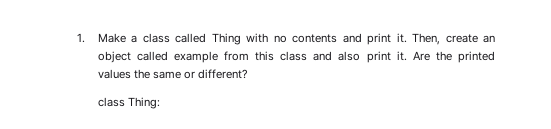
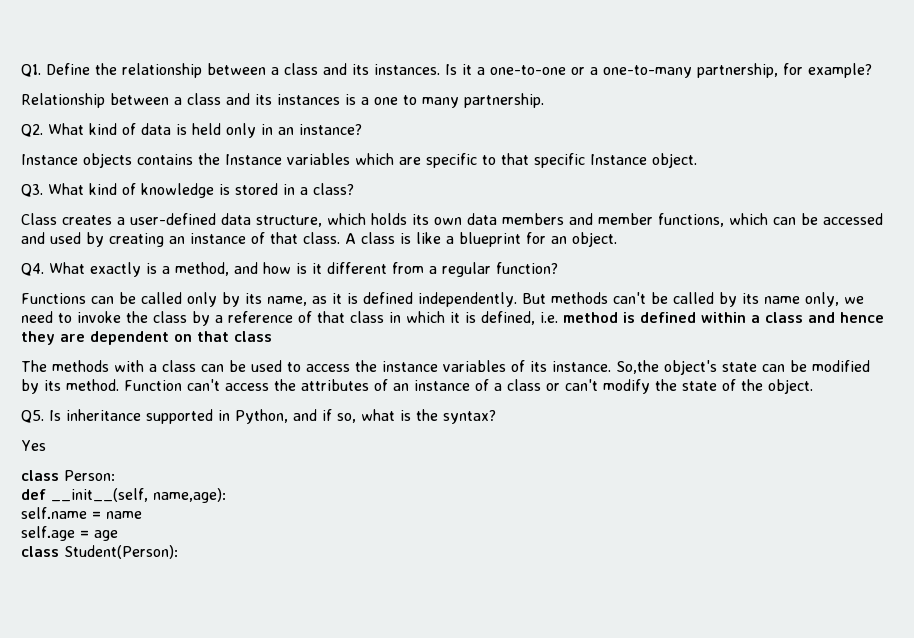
- 1. Make a class called Thing with no contents and print it. Then, create an object called example from this class and also print it. Are the printed values the same or different?
- class Thing:
+ Q1. Define the relationship between a class and its instances. Is it a one-to-one or a one-to-many partnership, for example?
+ Relationship between a class and its instances is a one to many partnership.
+ Q2. What kind of data is held only in an instance?
+ Instance objects contains the Instance variables which are specific to that specific Instance object.
+ Q3. What kind of knowledge is stored in a class?
+ Class creates a user-defined data structure, which holds its own data members and member functions, which can be accessed and used by creating an instance of that class. A class is like a blueprint for an object.
+ Q4. What exactly is a method, and how is it different from a regular function?
+ Functions can be called only by its name, as it is defined independently. But methods can't be called by its name only, we need to invoke the class by a reference of that class in which it is defined, i.e. method is defined within a class and hence they are dependent on that class
+ The methods with a class can be used to access the instance variables of its instance. So,the object's state can be modified by its method. Function can't access the attributes of an instance of a class or can't modify the state of the object.
+ Q5. Is inheritance supported in Python, and if so, what is the syntax?
+ Yes
+ class Person:
+ def __init__(self, name,age):
+ self.name = name
+ self.age = age
+ class Student(Person):

